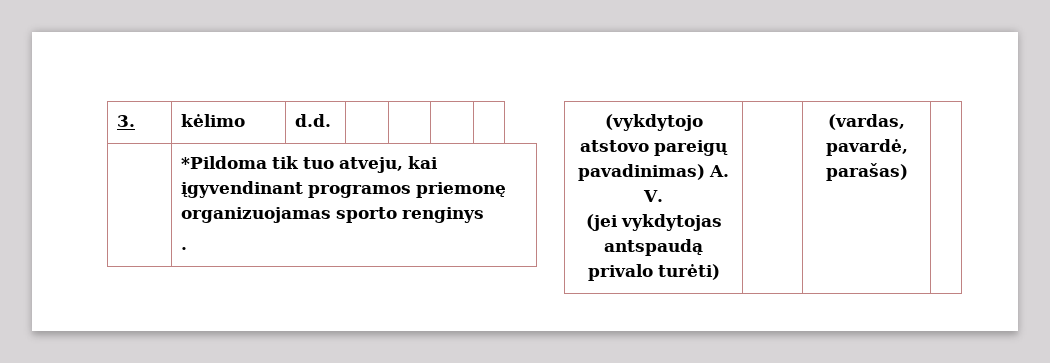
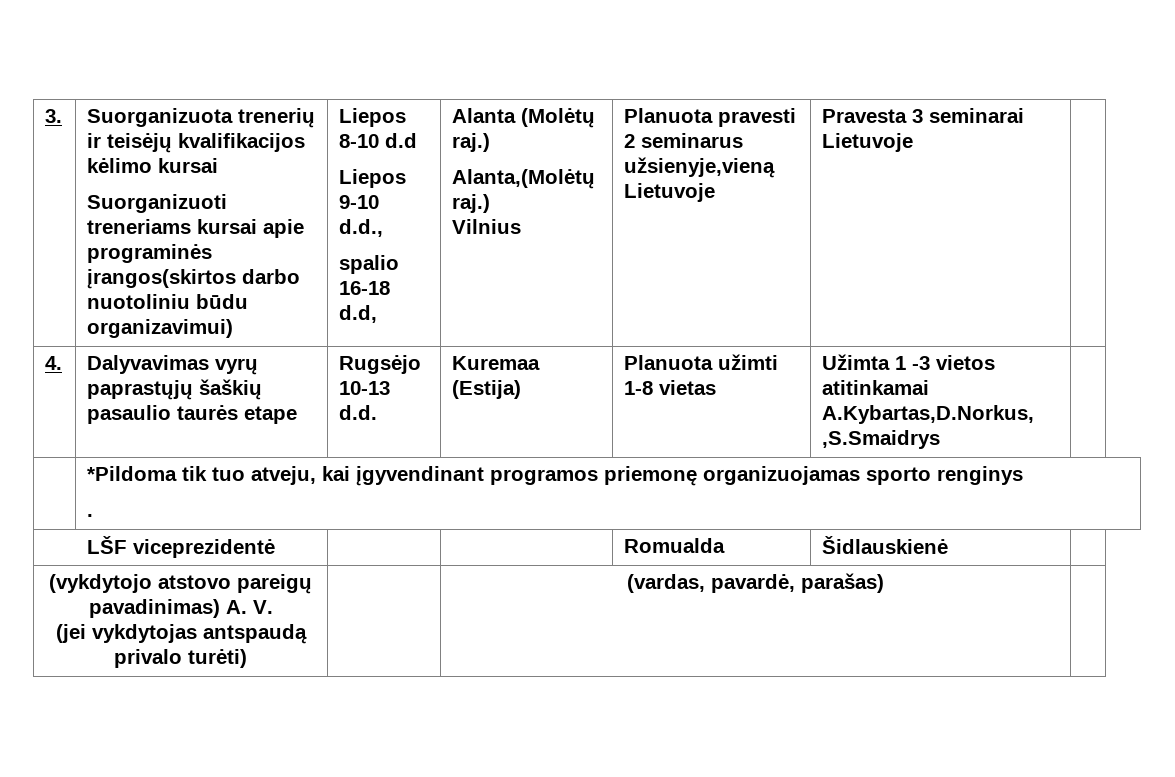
- kėlimo | d.d.
+ Suorganizuota trenerių ir teisėjų kvalifikacijos kėlimo kursai
+ Suorganizuoti treneriams kursai apie programinės įrangos(skirtos darbo nuotoliniu būdu organizavimui) | Liepos 8-10 d.d
+ Liepos 9-10 d.d.,
+ spalio 16-18 d.d, | Alanta (Molėtų raj.)
+ Alanta,(Molėtų raj.)
+ Vilnius | Planuota pravesti 2 seminarus užsienyje,vieną Lietuvoje | Pravesta 3 seminarai Lietuvoje |
+ 4. | Dalyvavimas vyrų paprastųjų šaškių pasaulio taurės etape | Rugsėjo 10-13 d.d. | Kuremaa (Estija) | Planuota užimti 1-8 vietas | Užimta 1 -3 vietos atitinkamai A.Kybartas,D.Norkus, ,S.Smaidrys |
+ LŠF viceprezidentė | | | Romualda | Šidlauskienė |

